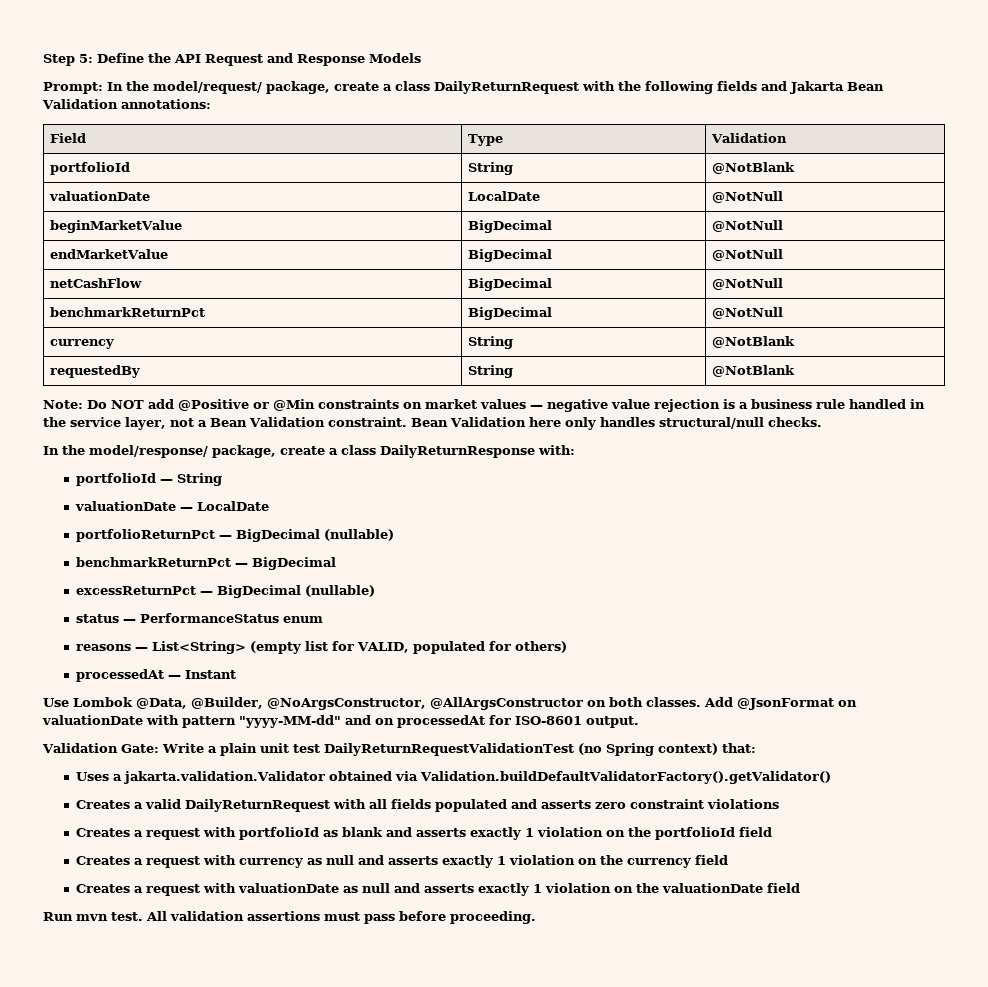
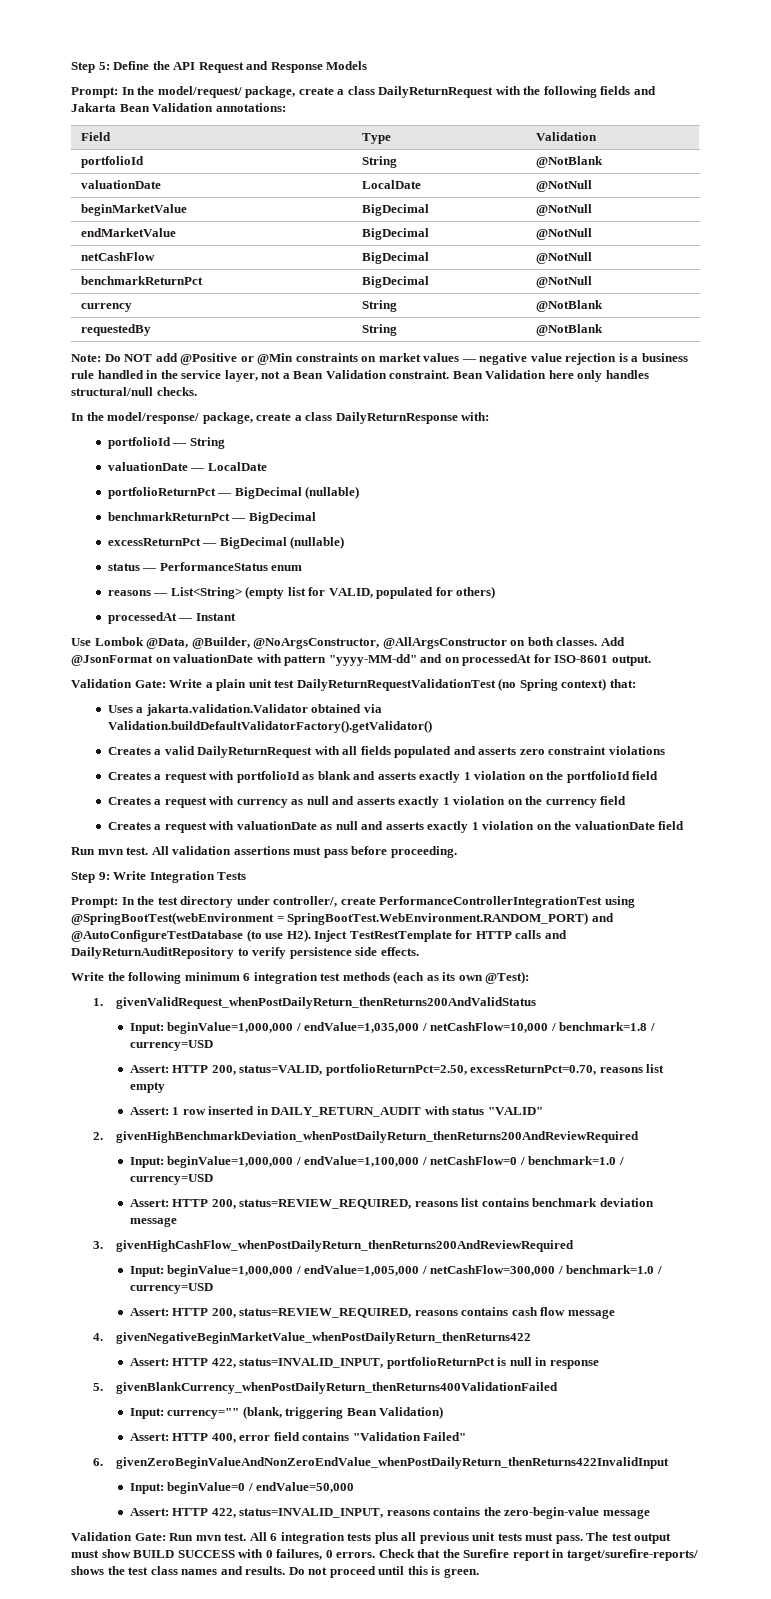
+ Step 9: Write Integration Tests
+ Prompt: In the test directory under controller/, create PerformanceControllerIntegrationTest using @SpringBootTest(webEnvironment = SpringBootTest.WebEnvironment.RANDOM_PORT) and @AutoConfigureTestDatabase (to use H2). Inject TestRestTemplate for HTTP calls and DailyReturnAuditRepository to verify persistence side effects.
+ Write the following minimum 6 integration test methods (each as its own @Test):
+ 1. givenValidRequest_whenPostDailyReturn_thenReturns200AndValidStatus
+ Input: beginValue=1,000,000 / endValue=1,035,000 / netCashFlow=10,000 / benchmark=1.8 / currency=USD
+ Assert: HTTP 200, status=VALID, portfolioReturnPct=2.50, excessReturnPct=0.70, reasons list empty
+ Assert: 1 row inserted in DAILY_RETURN_AUDIT with status "VALID"
+ 2. givenHighBenchmarkDeviation_whenPostDailyReturn_thenReturns200AndReviewRequired
+ Input: beginValue=1,000,000 / endValue=1,100,000 / netCashFlow=0 / benchmark=1.0 / currency=USD
+ Assert: HTTP 200, status=REVIEW_REQUIRED, reasons list contains benchmark deviation message
+ 3. givenHighCashFlow_whenPostDailyReturn_thenReturns200AndReviewRequired
+ Input: beginValue=1,000,000 / endValue=1,005,000 / netCashFlow=300,000 / benchmark=1.0 / currency=USD
+ Assert: HTTP 200, status=REVIEW_REQUIRED, reasons contains cash flow message
+ 4. givenNegativeBeginMarketValue_whenPostDailyReturn_thenReturns422
+ Assert: HTTP 422, status=INVALID_INPUT, portfolioReturnPct is null in response
+ 5. givenBlankCurrency_whenPostDailyReturn_thenReturns400ValidationFailed
+ Input: currency="" (blank, triggering Bean Validation)
+ Assert: HTTP 400, error field contains "Validation Failed"
+ 6. givenZeroBeginValueAndNonZeroEndValue_whenPostDailyReturn_thenReturns422InvalidInput
+ Input: beginValue=0 / endValue=50,000
+ Assert: HTTP 422, status=INVALID_INPUT, reasons contains the zero-begin-value message
+ Validation Gate: Run mvn test. All 6 integration tests plus all previous unit tests must pass. The test output must show BUILD SUCCESS with 0 failures, 0 errors. Check that the Surefire report in target/surefire-reports/ shows the test class names and results. Do not proceed until this is green.

